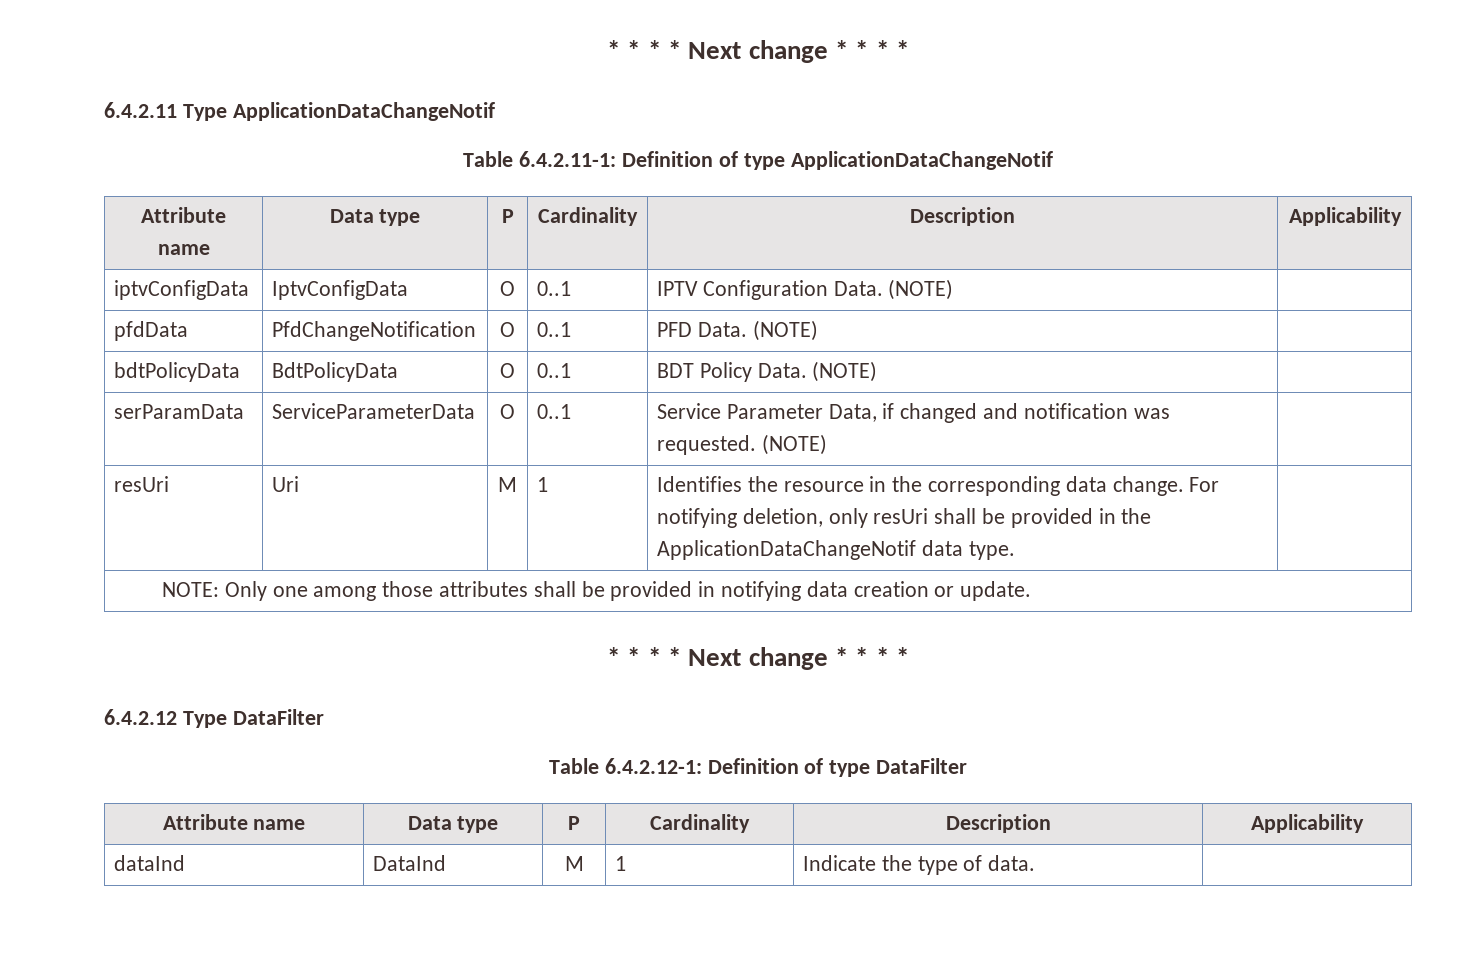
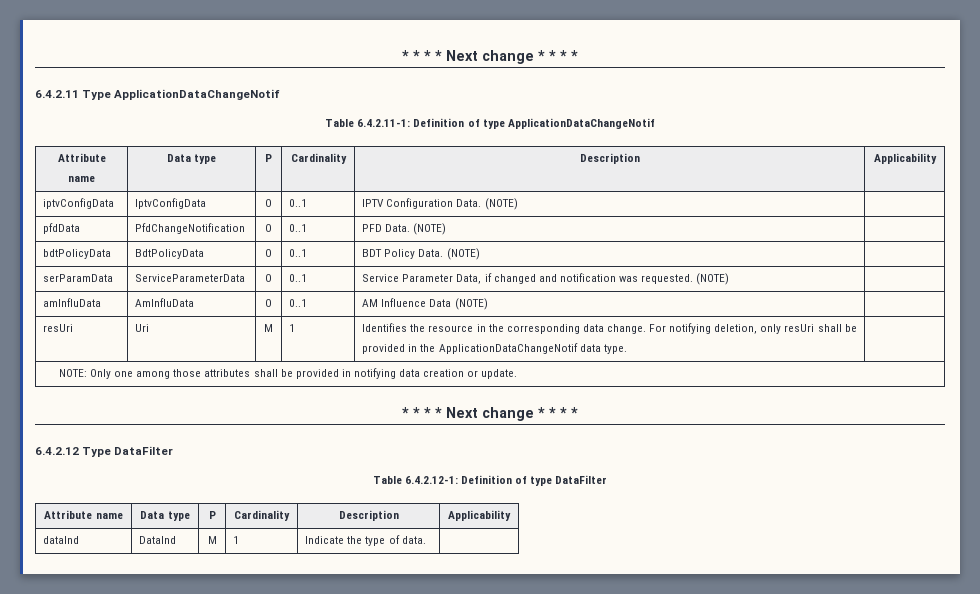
+ amInfluData | AmInfluData | O | 0..1 | AM Influence Data (NOTE) |

